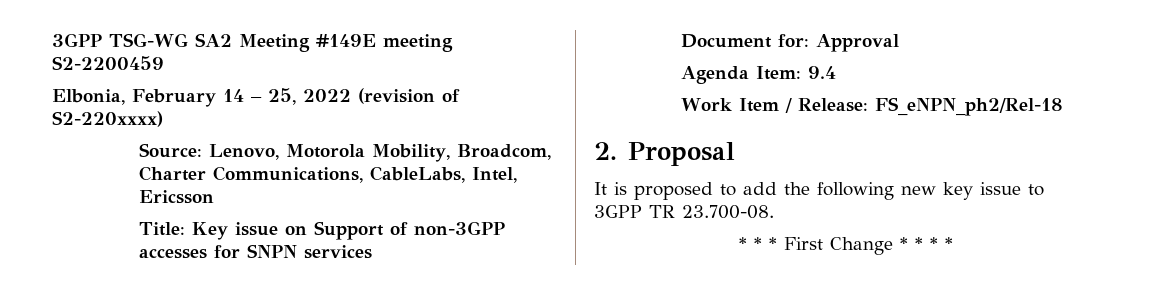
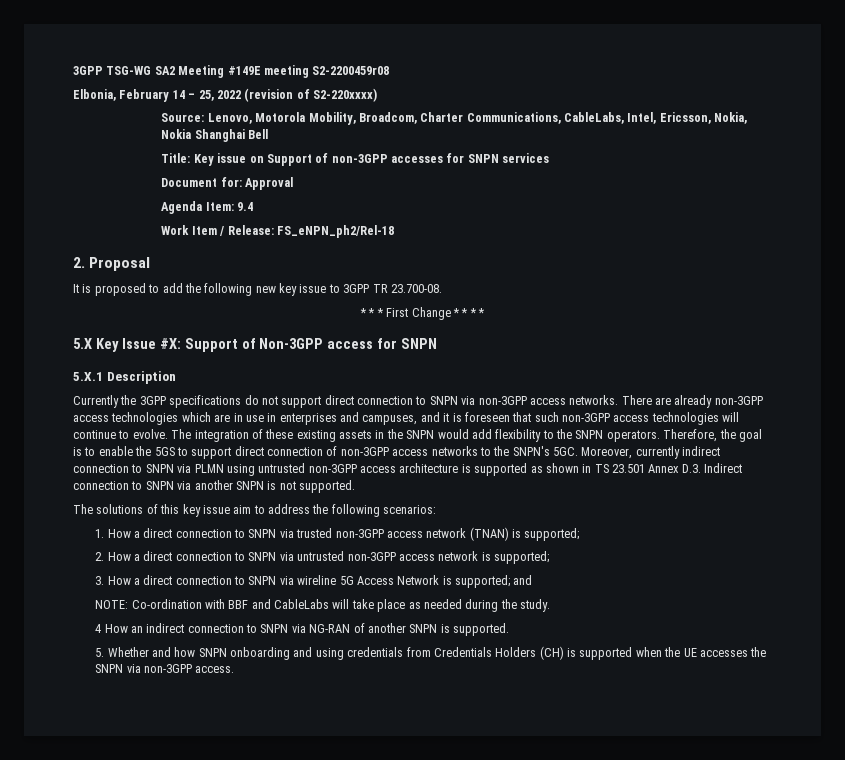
- 3GPP TSG-WG SA2 Meeting #149E meeting S2-2200459
+ 3GPP TSG-WG SA2 Meeting #149E meeting S2-2200459r08
- Source: Lenovo, Motorola Mobility, Broadcom, Charter Communications, CableLabs, Intel, Ericsson
+ Source: Lenovo, Motorola Mobility, Broadcom, Charter Communications, CableLabs, Intel, Ericsson, Nokia, Nokia Shanghai Bell
+ 5.X Key Issue #X: Support of Non-3GPP access for SNPN
+ 5.X.1 Description
+ Currently the 3GPP specifications do not support direct connection to SNPN via non-3GPP access networks. There are already non-3GPP access technologies which are in use in enterprises and campuses, and it is foreseen that such non-3GPP access technologies will continue to evolve. The integration of these existing assets in the SNPN would add flexibility to the SNPN operators. Therefore, the goal is to enable the 5GS to support direct connection of non-3GPP access networks to the SNPN's 5GC. Moreover, currently indirect connection to SNPN via PLMN using untrusted non-3GPP access architecture is supported as shown in TS 23.501 Annex D.3. Indirect connection to SNPN via another SNPN is not supported.
+ The solutions of this key issue aim to address the following scenarios:
+ 1. How a direct connection to SNPN via trusted non-3GPP access network (TNAN) is supported;
+ 2. How a direct connection to SNPN via untrusted non-3GPP access network is supported;
+ 3. How a direct connection to SNPN via wireline 5G Access Network is supported; and
+ NOTE: Co-ordination with BBF and CableLabs will take place as needed during the study.
+ 4 How an indirect connection to SNPN via NG-RAN of another SNPN is supported.
+ 5. Whether and how SNPN onboarding and using credentials from Credentials Holders (CH) is supported when the UE accesses the SNPN via non-3GPP access.

